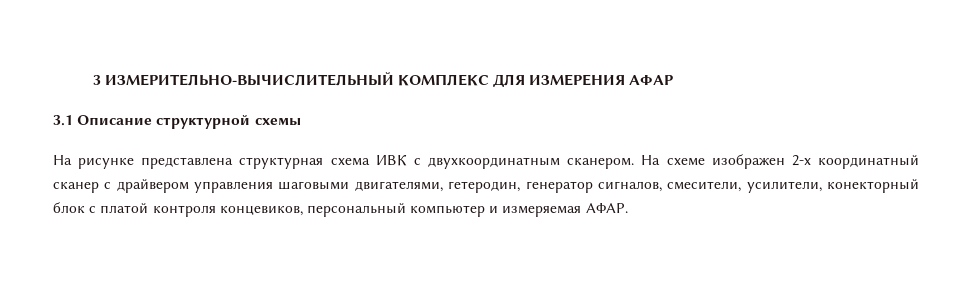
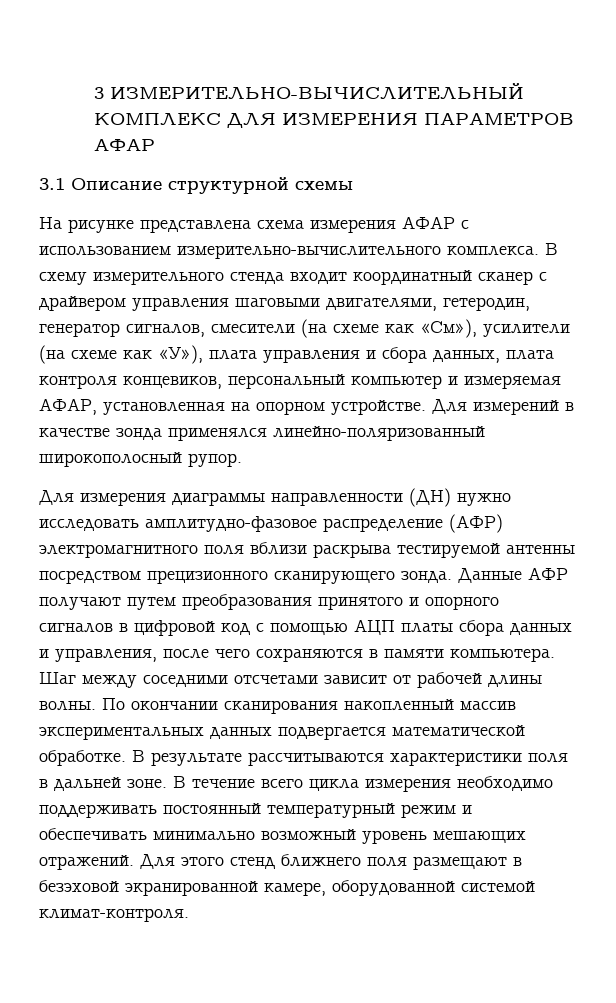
- 3 ИЗМЕРИТЕЛЬНО-ВЫЧИСЛИТЕЛЬНЫЙ КОМПЛЕКС ДЛЯ ИЗМЕРЕНИЯ АФАР
+ 3 ИЗМЕРИТЕЛЬНО-ВЫЧИСЛИТЕЛЬНЫЙ КОМПЛЕКС ДЛЯ ИЗМЕРЕНИЯ ПАРАМЕТРОВ АФАР
- На рисунке представлена структурная схема ИВК с двухкоординатным сканером. На схеме изображен 2-х координатный сканер с драйвером управления шаговыми двигателями, гетеродин, генератор сигналов, смесители, усилители, конекторный блок с платой контроля концевиков, персональный компьютер и измеряемая АФАР.
+ На рисунке представлена схема измерения АФАР с использованием измерительно-вычислительного комплекса. В схему измерительного стенда входит координатный сканер с драйвером управления шаговыми двигателями, гетеродин, генератор сигналов, смесители (на схеме как «См»), усилители (на схеме как «У»), плата управления и сбора данных, плата контроля концевиков, персональный компьютер и измеряемая АФАР, установленная на опорном устройстве. Для измерений в качестве зонда применялся линейно-поляризованный широкополосный рупор.
+ Для измерения диаграммы направленности (ДН) нужно исследовать амплитудно-фазовое распределение (АФР) электромагнитного поля вблизи раскрыва тестируемой антенны посредством прецизионного сканирующего зонда. Данные АФР получают путем преобразования принятого и опорного сигналов в цифровой код с помощью АЦП платы сбора данных и управления, после чего сохраняются в памяти компьютера. Шаг между соседними отсчетами зависит от рабочей длины волны. По окончании сканирования накопленный массив экспериментальных данных подвергается математической обработке. В результате рассчитываются характеристики поля в дальней зоне. В течение всего цикла измерения необходимо поддерживать постоянный температурный режим и обеспечивать минимально возможный уровень мешающих отражений. Для этого стенд ближнего поля размещают в безэховой экранированной камере, оборудованной системой климат-контроля.

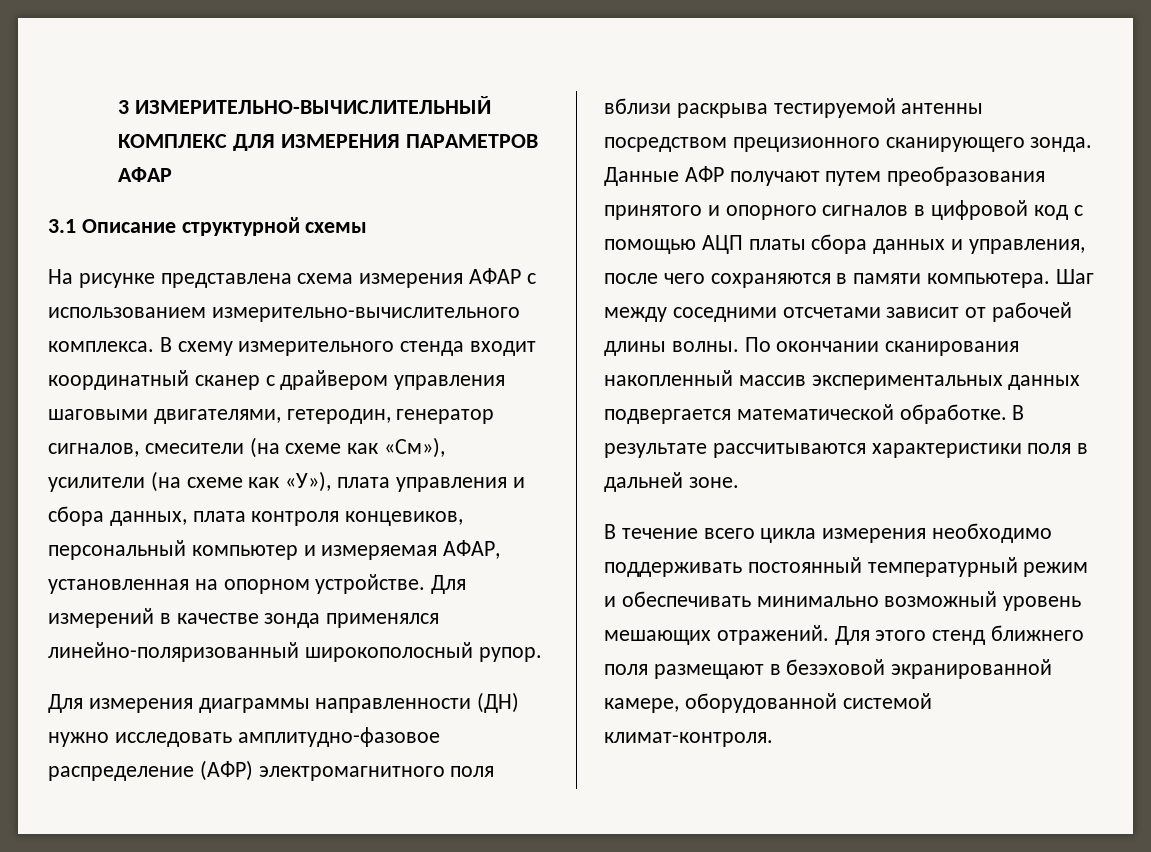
- В результате рассчитываются характеристики поля в дальней зоне. В течение всего цикла измерения необходимо поддерживать постоянный температурный режим и обеспечивать минимально возможный уровень мешающих отражений.
+ В результате рассчитываются характеристики поля в дальней зоне.
+ В течение всего цикла измерения необходимо поддерживать постоянный температурный режим и обеспечивать минимально возможный уровень мешающих отражений.

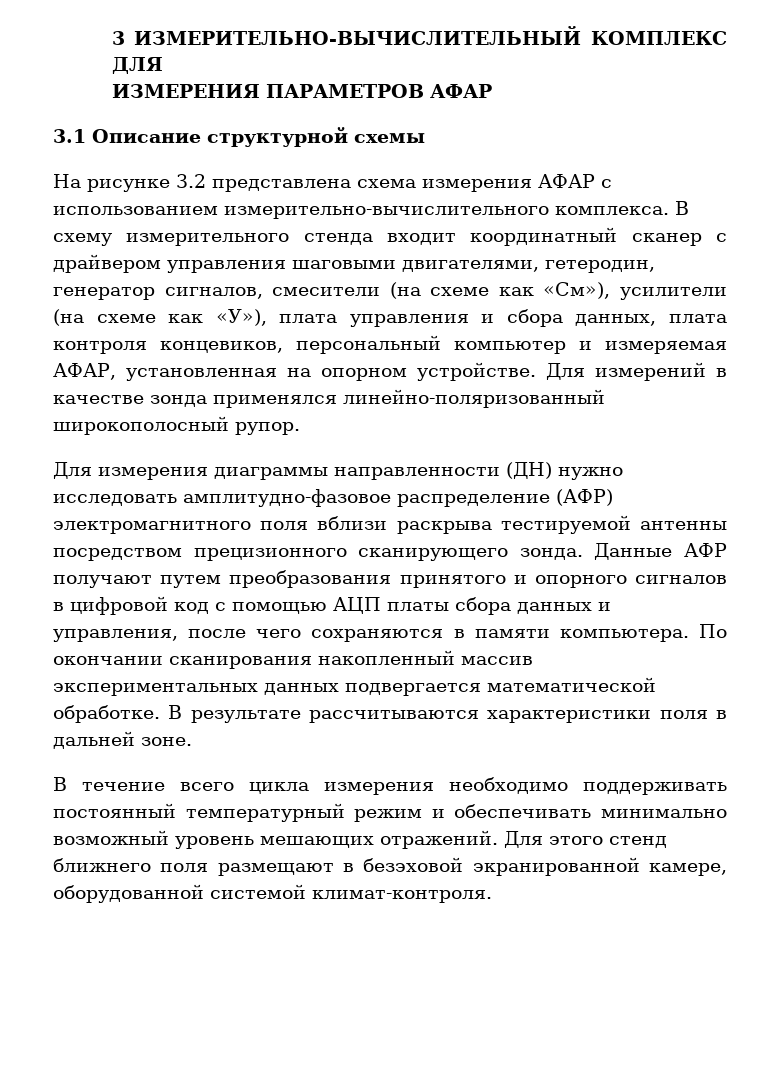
- 3 ИЗМЕРИТЕЛЬНО-ВЫЧИСЛИТЕЛЬНЫЙ КОМПЛЕКС ДЛЯ ИЗМЕРЕНИЯ ПАРАМЕТРОВ АФАР
+ 3 ИЗМЕРИТЕЛЬНО-ВЫЧИСЛИТЕЛЬНЫЙ КОМПЛЕКС ДЛЯ
+ ИЗМЕРЕНИЯ ПАРАМЕТРОВ АФАР
- На рисунке представлена схема измерения АФАР с использованием измерительно-вычислительного комплекса.
+ На рисунке 3.2 представлена схема измерения АФАР с использованием измерительно-вычислительного комплекса.
- Шаг между соседними отсчетами зависит от рабочей длины волны.

